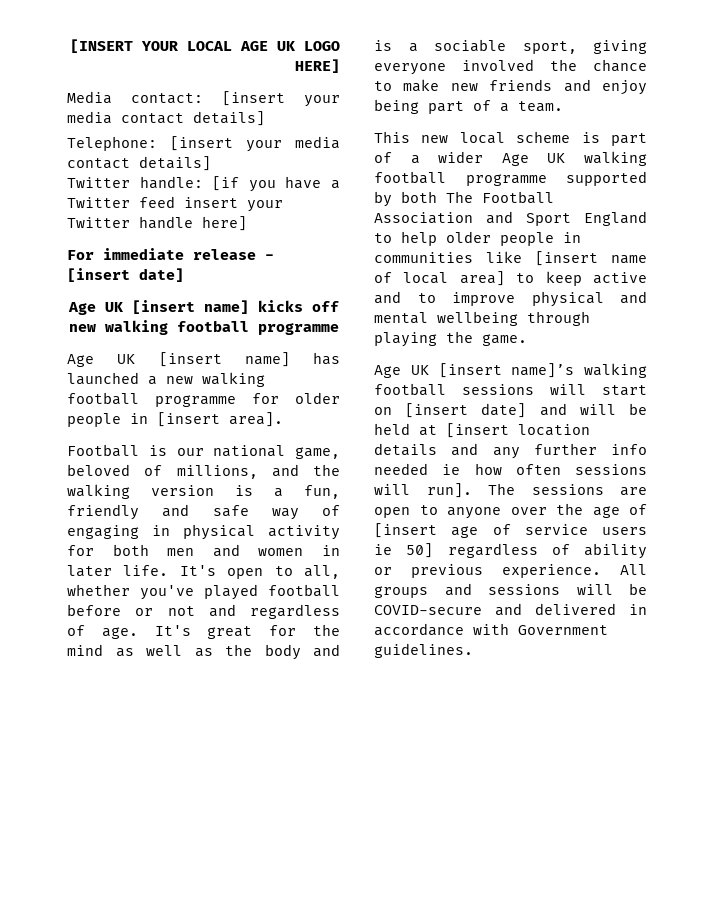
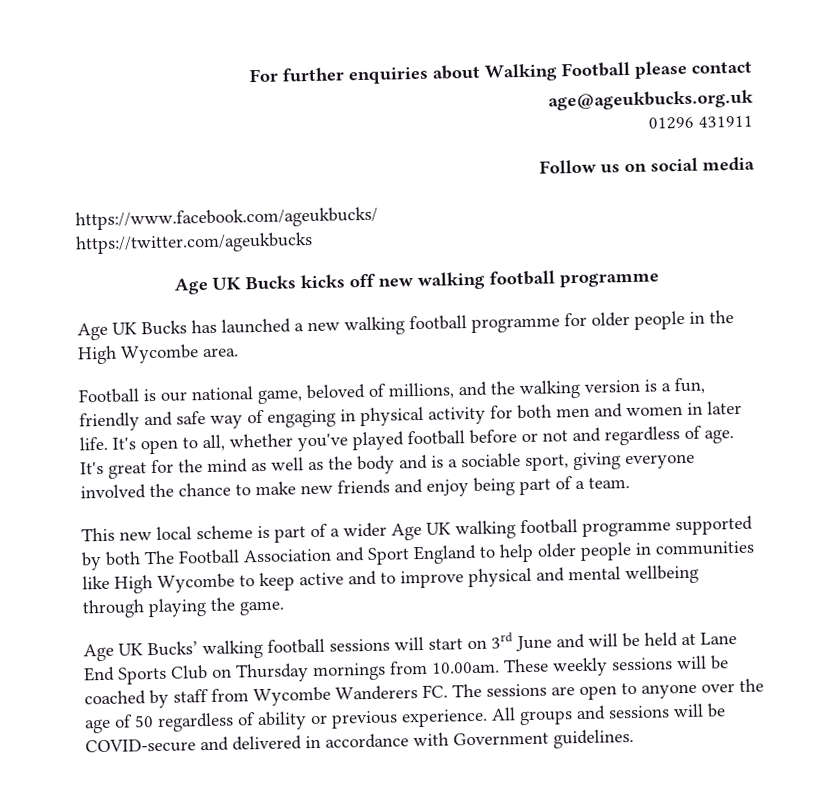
- [INSERT YOUR LOCAL AGE UK LOGO HERE]
- Media contact: [insert your media contact details]
- Telephone: [insert your media contact details]
- Twitter handle: [if you have a Twitter feed insert your Twitter handle here]
- For immediate release - [insert date]
- Age UK [insert name] kicks off new walking football programme
+ For further enquiries about Walking Football please contact
+ age@ageukbucks.org.uk
+ 01296 431911
+ Follow us on social media
+ https://www.facebook.com/ageukbucks/
+ https://twitter.com/ageukbucks
+ Age UK Bucks kicks off new walking football programme
- Age UK [insert name] has launched a new walking football programme for older people in [insert area].
+ Age UK Bucks has launched a new walking football programme for older people in the High Wycombe area.
- This new local scheme is part of a wider Age UK walking football programme supported by both The Football Association and Sport England to help older people in communities like [insert name of local area] to keep active and to improve physical and mental wellbeing through playing the game.
+ This new local scheme is part of a wider Age UK walking football programme supported by both The Football Association and Sport England to help older people in communities like High Wycombe to keep active and to improve physical and mental wellbeing through playing the game.
- Age UK [insert name]’s walking football sessions will start on [insert date] and will be held at [insert location details and any further info needed ie how often sessions will run]. The sessions are open to anyone over the age of [insert age of service users ie 50] regardless of ability or previous experience.
+ Age UK Bucks’ walking football sessions will start on 3rd June and will be held at Lane End Sports Club on Thursday mornings from 10.00am. These weekly sessions will be coached by staff from Wycombe Wanderers FC. The sessions are open to anyone over the age of 50 regardless of ability or previous experience.

